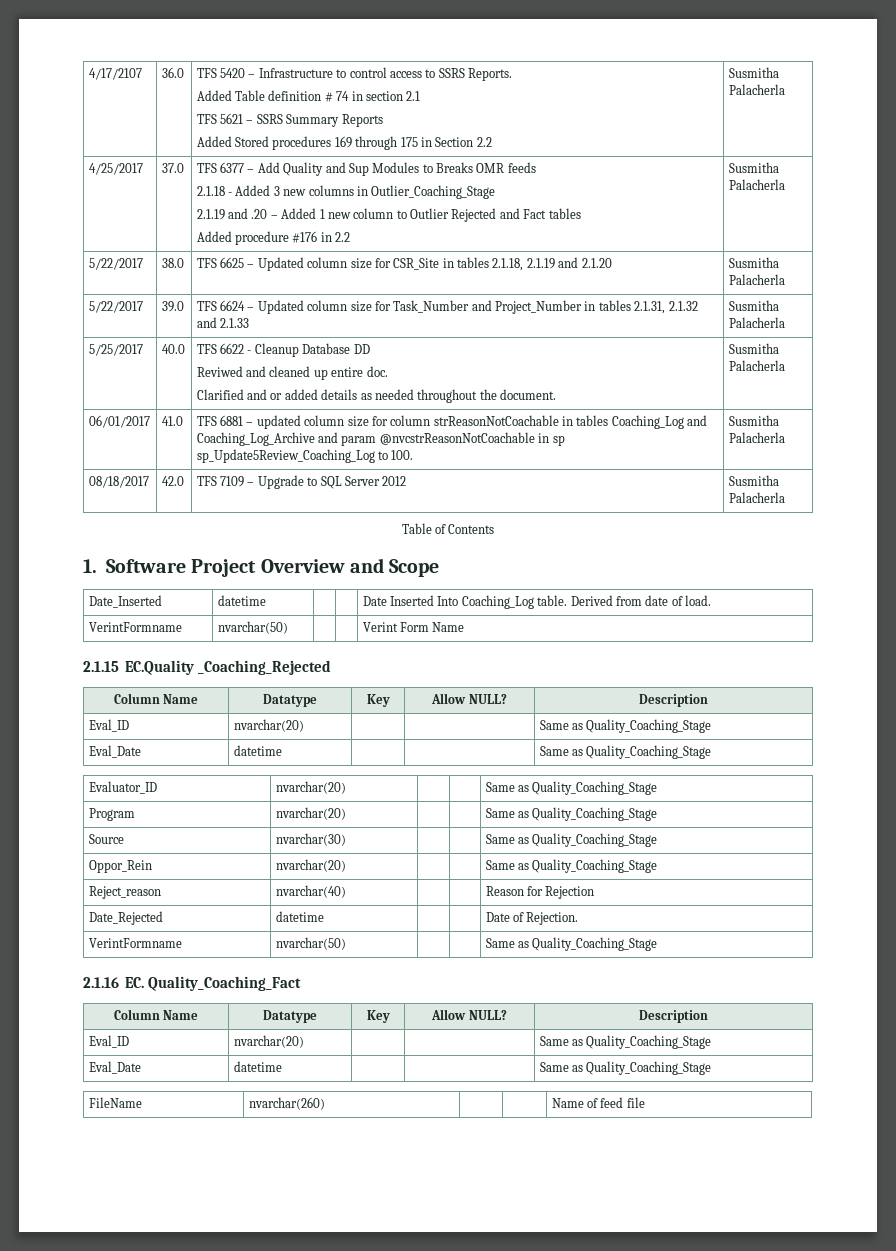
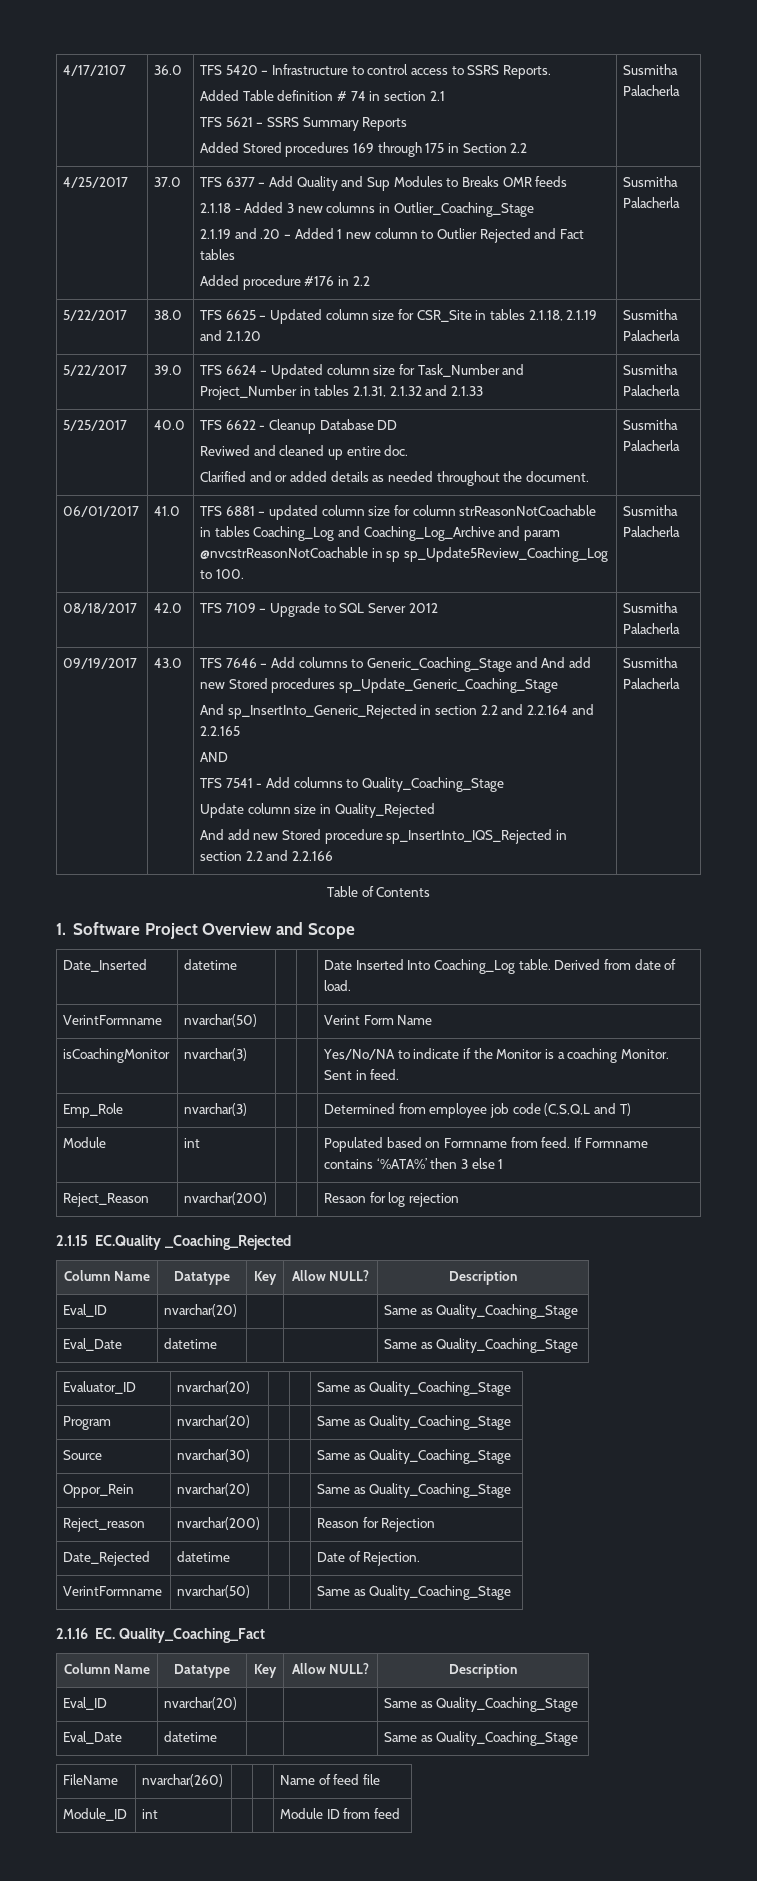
+ 09/19/2017 | 43.0 | TFS 7646 – Add columns to Generic_Coaching_Stage and And add new Stored procedures sp_Update_Generic_Coaching_Stage
+ And sp_InsertInto_Generic_Rejected in section 2.2 and 2.2.164 and 2.2.165
+ AND
+ TFS 7541 - Add columns to Quality_Coaching_Stage
+ Update column size in Quality_Rejected
+ And add new Stored procedure sp_InsertInto_IQS_Rejected in section 2.2 and 2.2.166 | Susmitha Palacherla
+ isCoachingMonitor | nvarchar(3) | | | Yes/No/NA to indicate if the Monitor is a coaching Monitor. Sent in feed.
+ Emp_Role | nvarchar(3) | | | Determined from employee job code (C,S,Q,L and T)
+ Module | int | | | Populated based on Formname from feed. If Formname contains ‘%ATA%’ then 3 else 1
+ Reject_Reason | nvarchar(200) | | | Resaon for log rejection
- Reject_reason | nvarchar(40) | | | Reason for Rejection
+ Reject_reason | nvarchar(200) | | | Reason for Rejection
+ Module_ID | int | | | Module ID from feed

